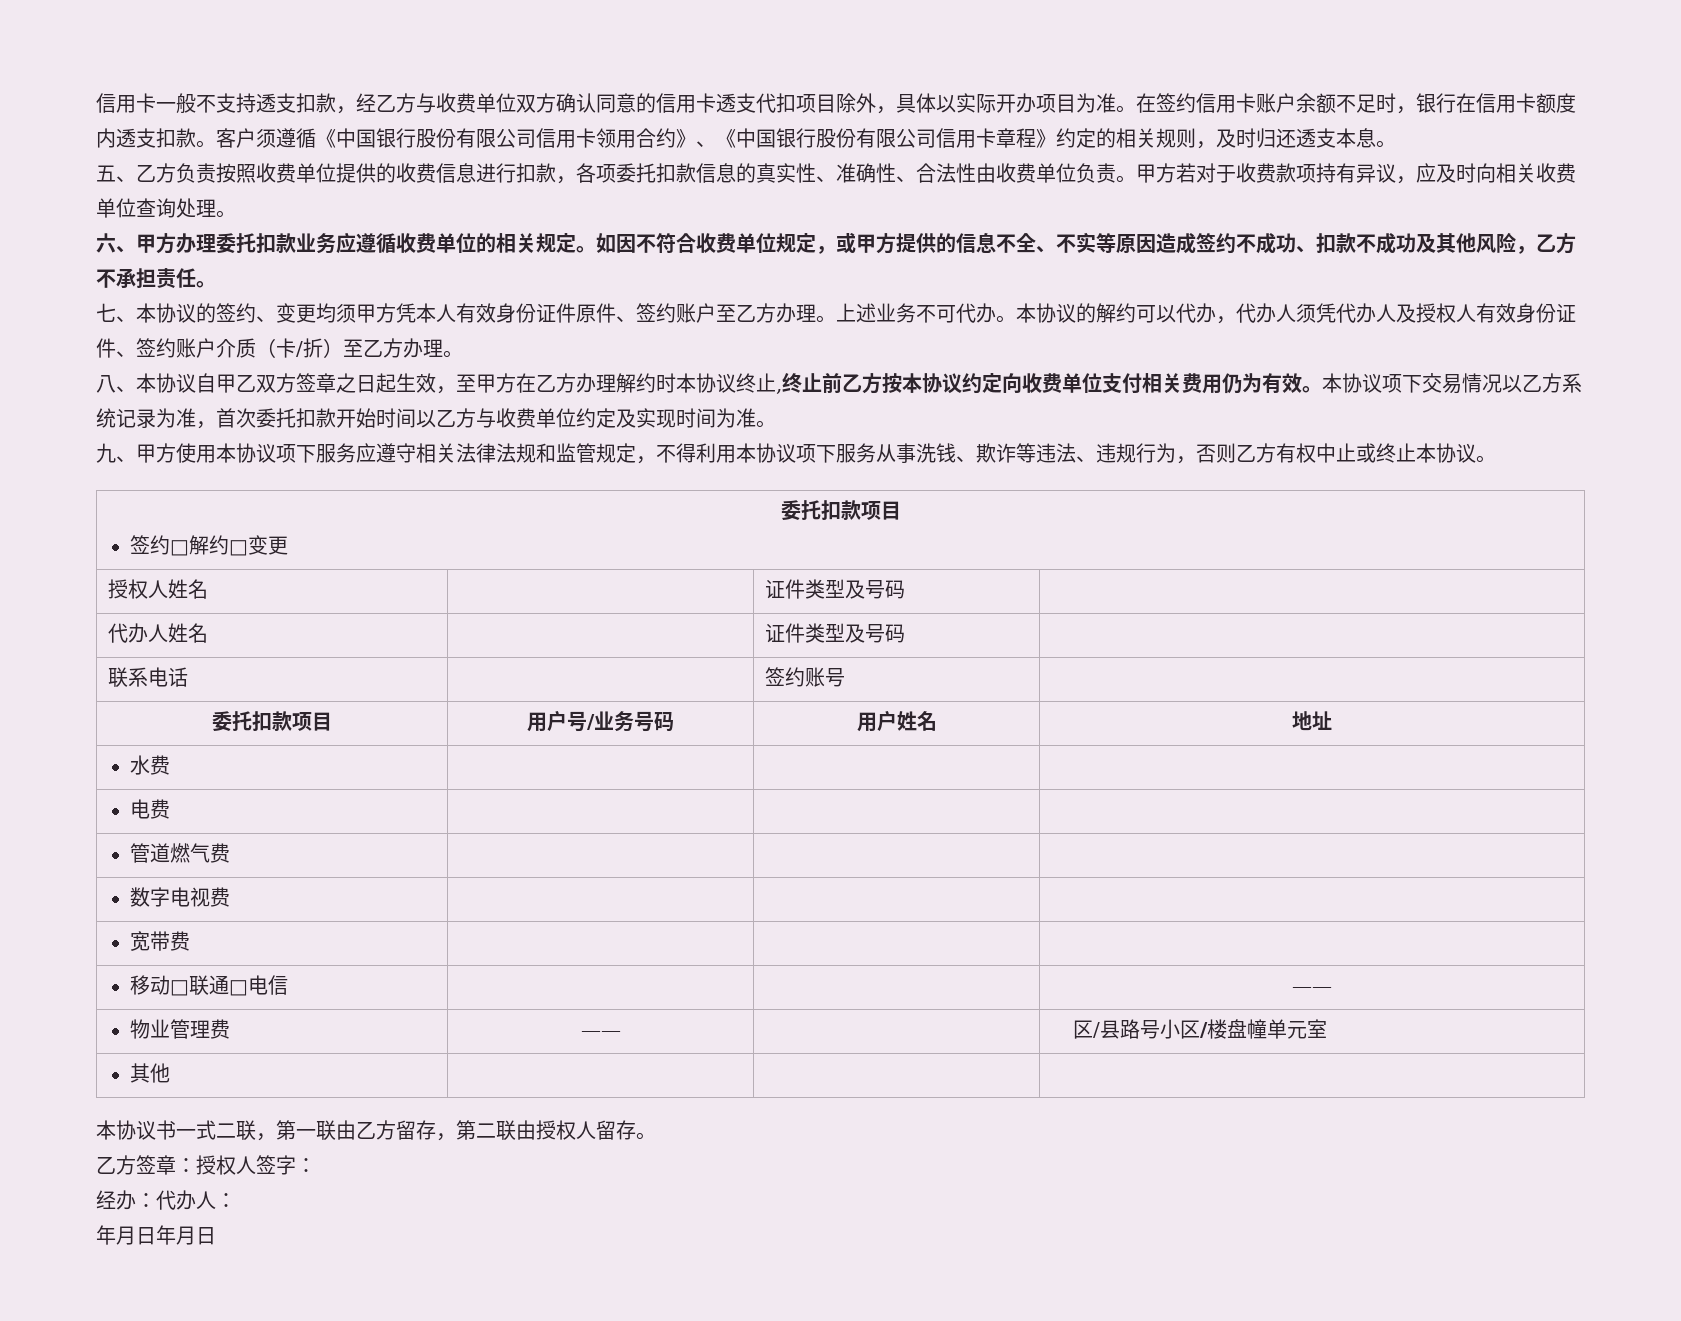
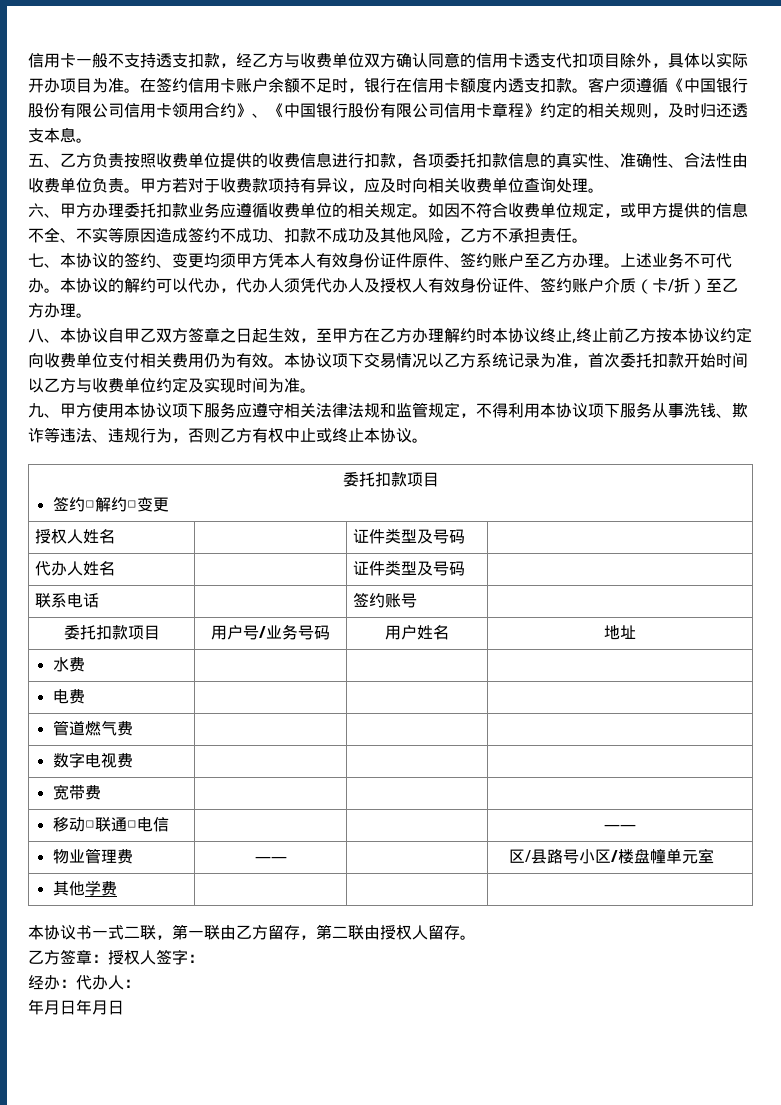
- 其他 | | |
+ 其他学费 | | |

